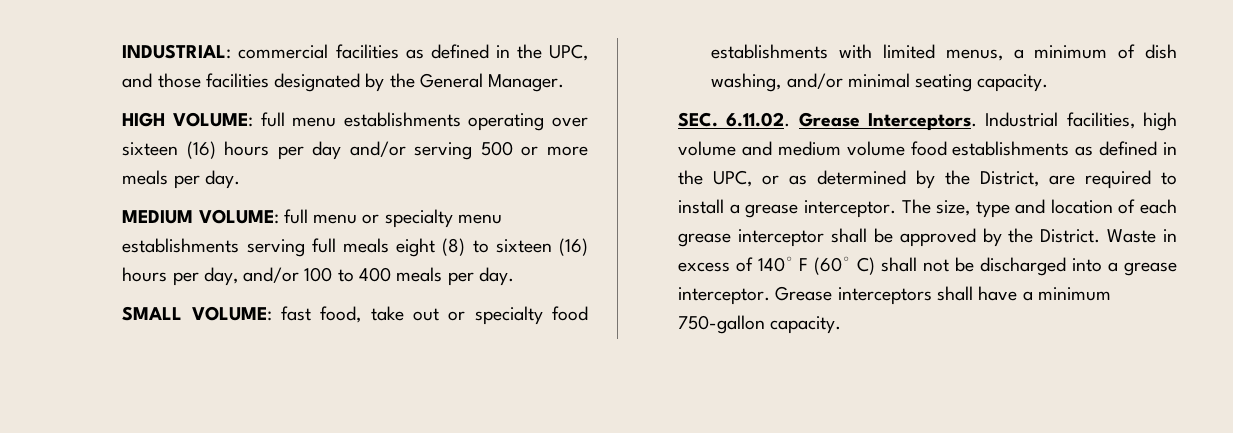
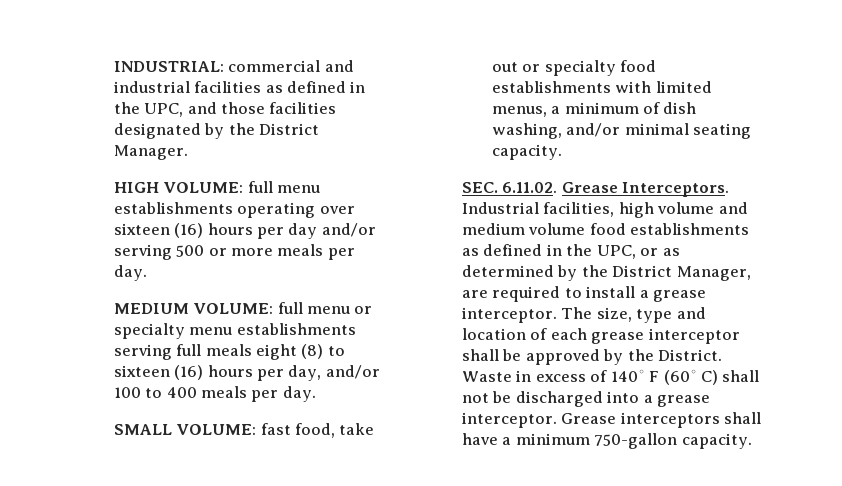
- INDUSTRIAL: commercial facilities as defined in the UPC, and those facilities designated by the General Manager.
+ INDUSTRIAL: commercial and industrial facilities as defined in the UPC, and those facilities designated by the District Manager.
- Industrial facilities, high volume and medium volume food establishments as defined in the UPC, or as determined by the District, are required to install a grease interceptor.
+ Industrial facilities, high volume and medium volume food establishments as defined in the UPC, or as determined by the District Manager, are required to install a grease interceptor.

